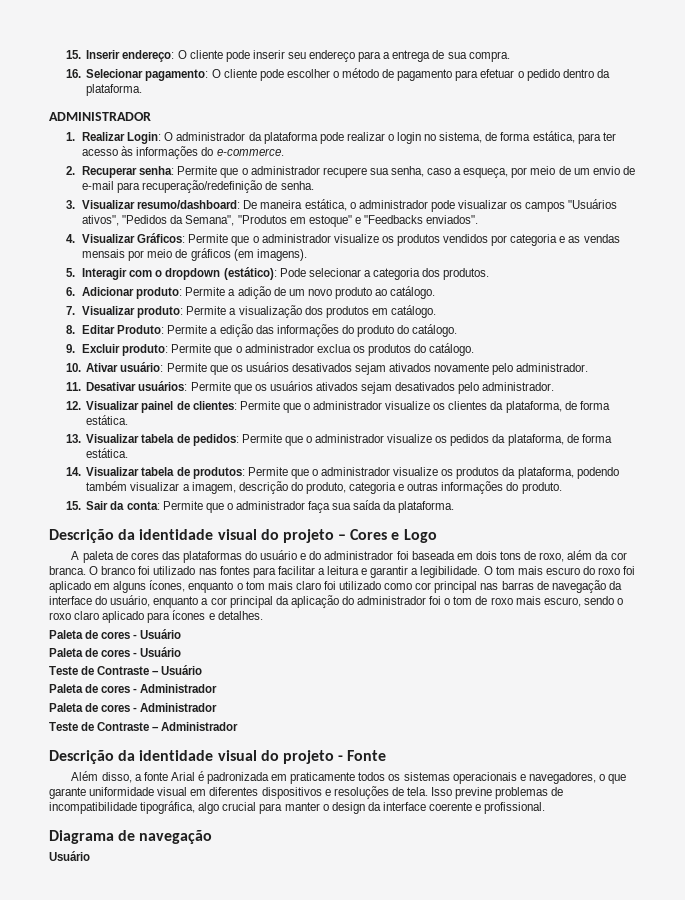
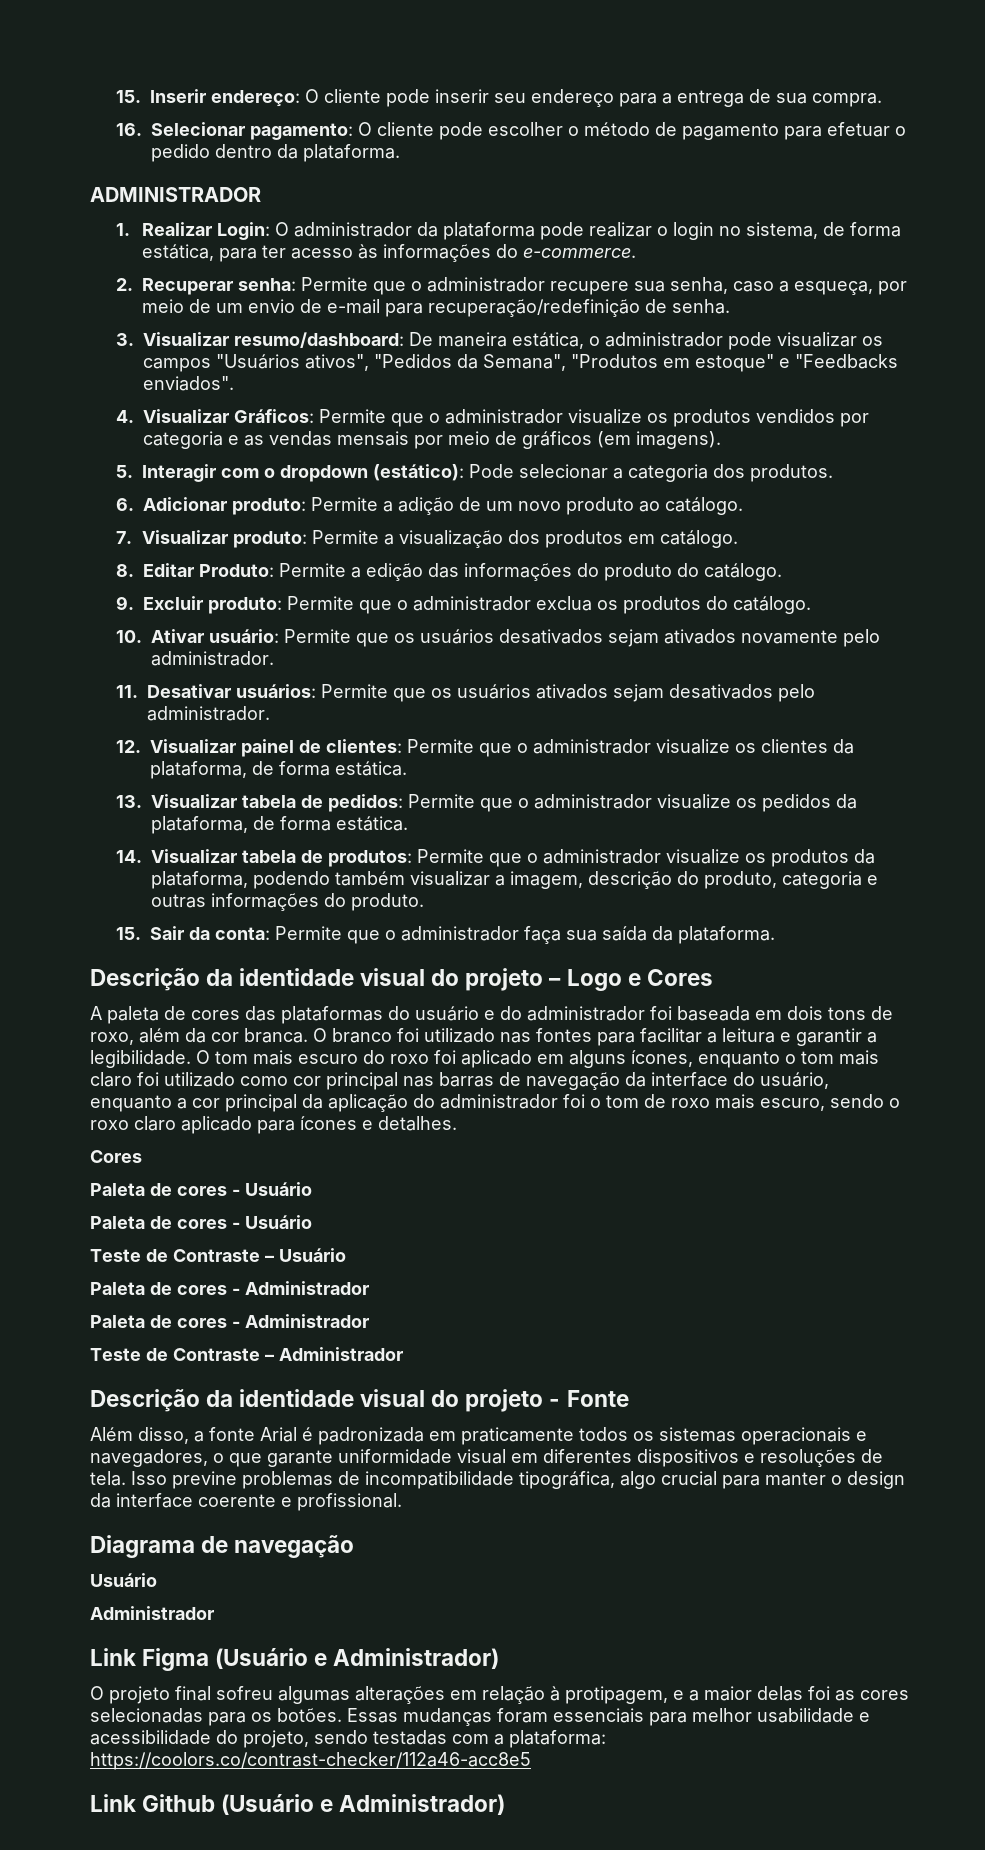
- Descrição da identidade visual do projeto – Cores e Logo
+ Descrição da identidade visual do projeto – Logo e Cores
  O tom mais escuro do roxo foi aplicado em alguns ícones, enquanto o tom mais claro foi utilizado como cor principal nas barras de navegação da interface do usuário, enquanto a cor principal da aplicação do administrador foi o tom de roxo mais escuro, sendo o roxo claro aplicado para ícones e detalhes.
+ Cores
  Diagrama de navegação
  Usuário
+ Administrador
+ Link Figma (Usuário e Administrador)
+ O projeto final sofreu algumas alterações em relação à protipagem, e a maior delas foi as cores selecionadas para os botões. Essas mudanças foram essenciais para melhor usabilidade e acessibilidade do projeto, sendo testadas com a plataforma: https://coolors.co/contrast-checker/112a46-acc8e5
+ Link Github (Usuário e Administrador)

